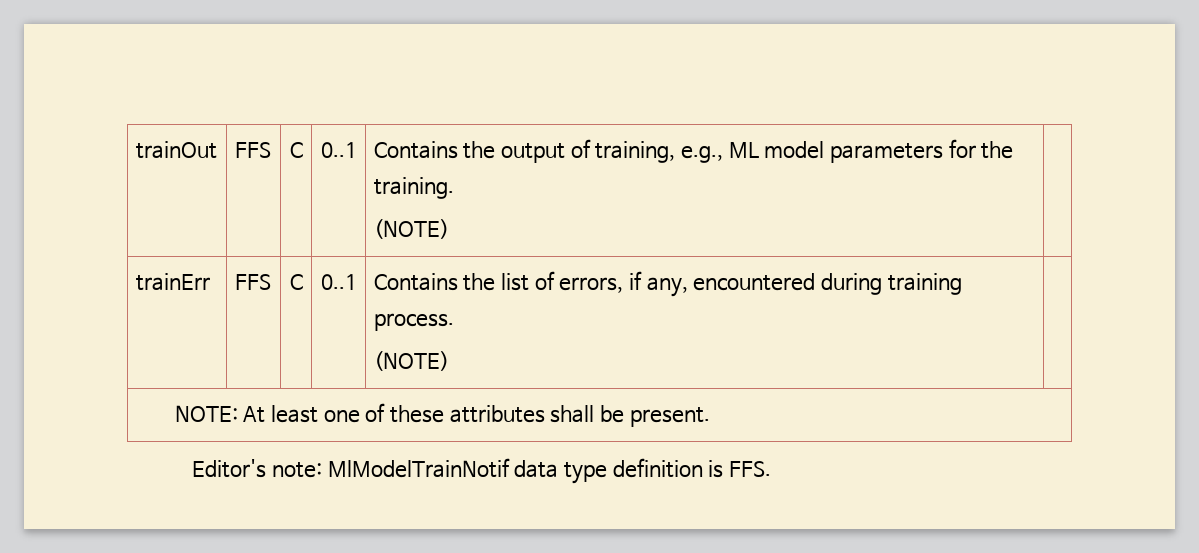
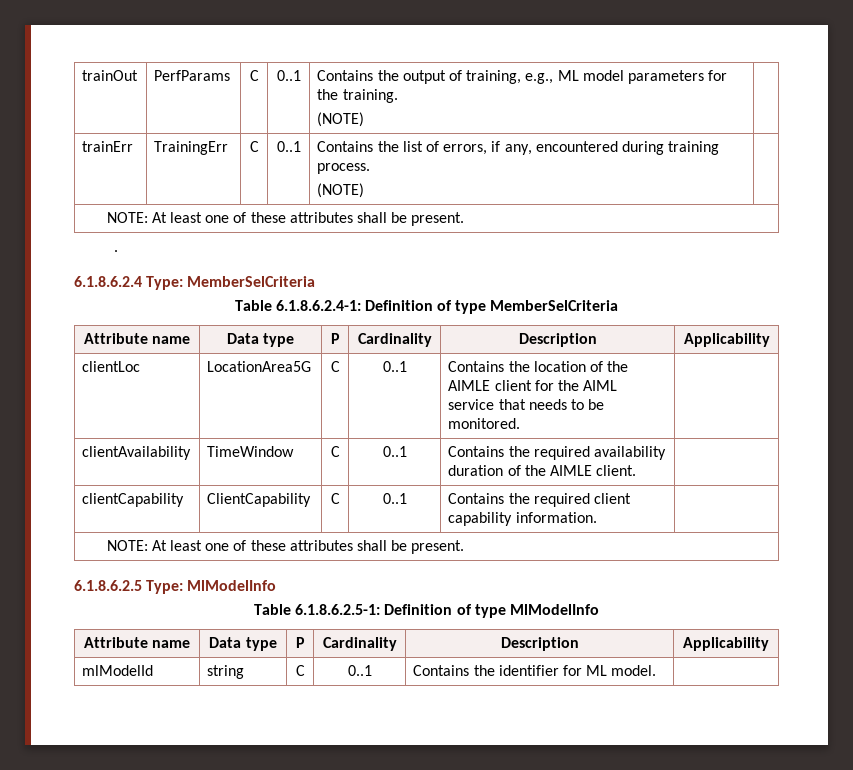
- trainOut | FFS | C | 0..1 | Contains the output of training, e.g., ML model parameters for the training.
+ trainOut | PerfParams | C | 0..1 | Contains the output of training, e.g., ML model parameters for the training.
- trainErr | FFS | C | 0..1 | Contains the list of errors, if any, encountered during training process.
+ trainErr | TrainingErr | C | 0..1 | Contains the list of errors, if any, encountered during training process.
- Editor's note: MlModelTrainNotif data type definition is FFS.
+ .
+ 6.1.8.6.2.4 Type: MemberSelCriteria
+ Table 6.1.8.6.2.4-1: Definition of type MemberSelCriteria
+ Attribute name | Data type | P | Cardinality | Description | Applicability
+ clientLoc | LocationArea5G | C | 0..1 | Contains the location of the AIMLE client for the AIML service that needs to be monitored. |
+ clientAvailability | TimeWindow | C | 0..1 | Contains the required availability duration of the AIMLE client. |
+ clientCapability | ClientCapability | C | 0..1 | Contains the required client capability information. |
+ NOTE: At least one of these attributes shall be present.
+ 6.1.8.6.2.5 Type: MlModelInfo
+ Table 6.1.8.6.2.5-1: Definition of type MlModelInfo
+ Attribute name | Data type | P | Cardinality | Description | Applicability
+ mlModelId | string | C | 0..1 | Contains the identifier for ML model. |

